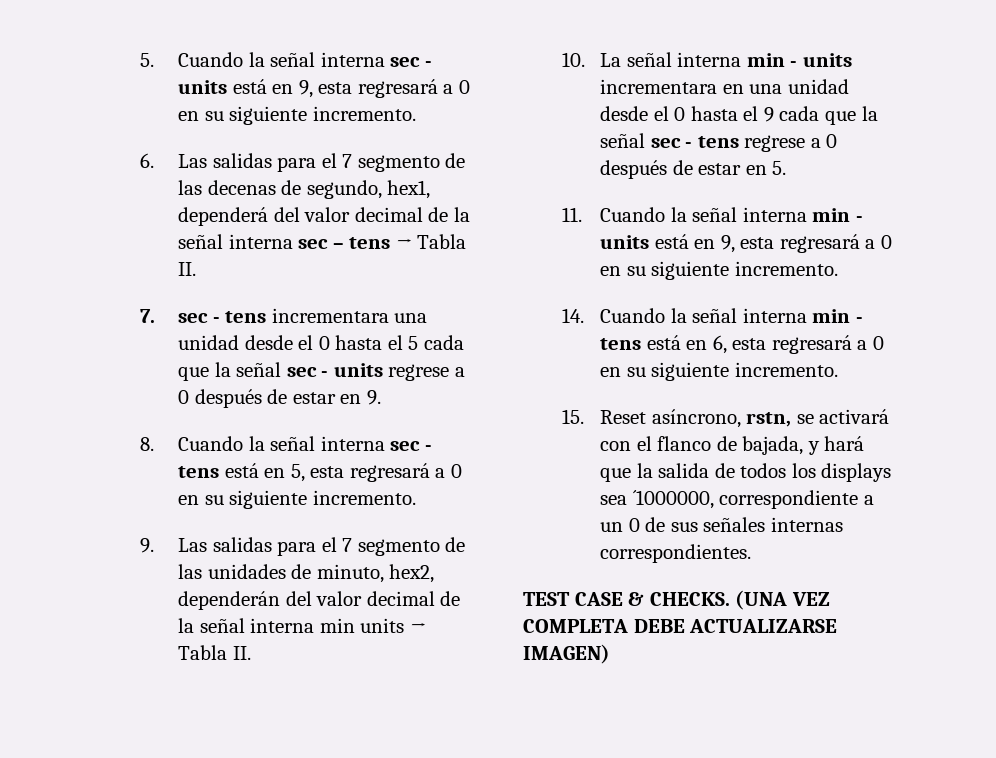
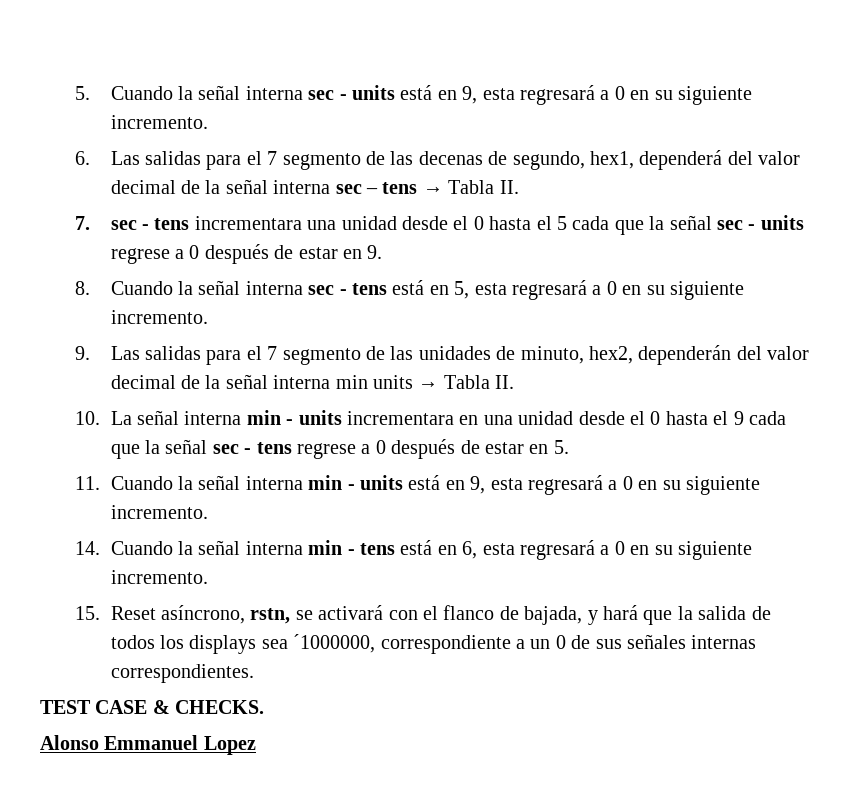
- TEST CASE & CHECKS. (UNA VEZ COMPLETA DEBE ACTUALIZARSE IMAGEN)
+ TEST CASE & CHECKS.
+ Alonso Emmanuel Lopez

